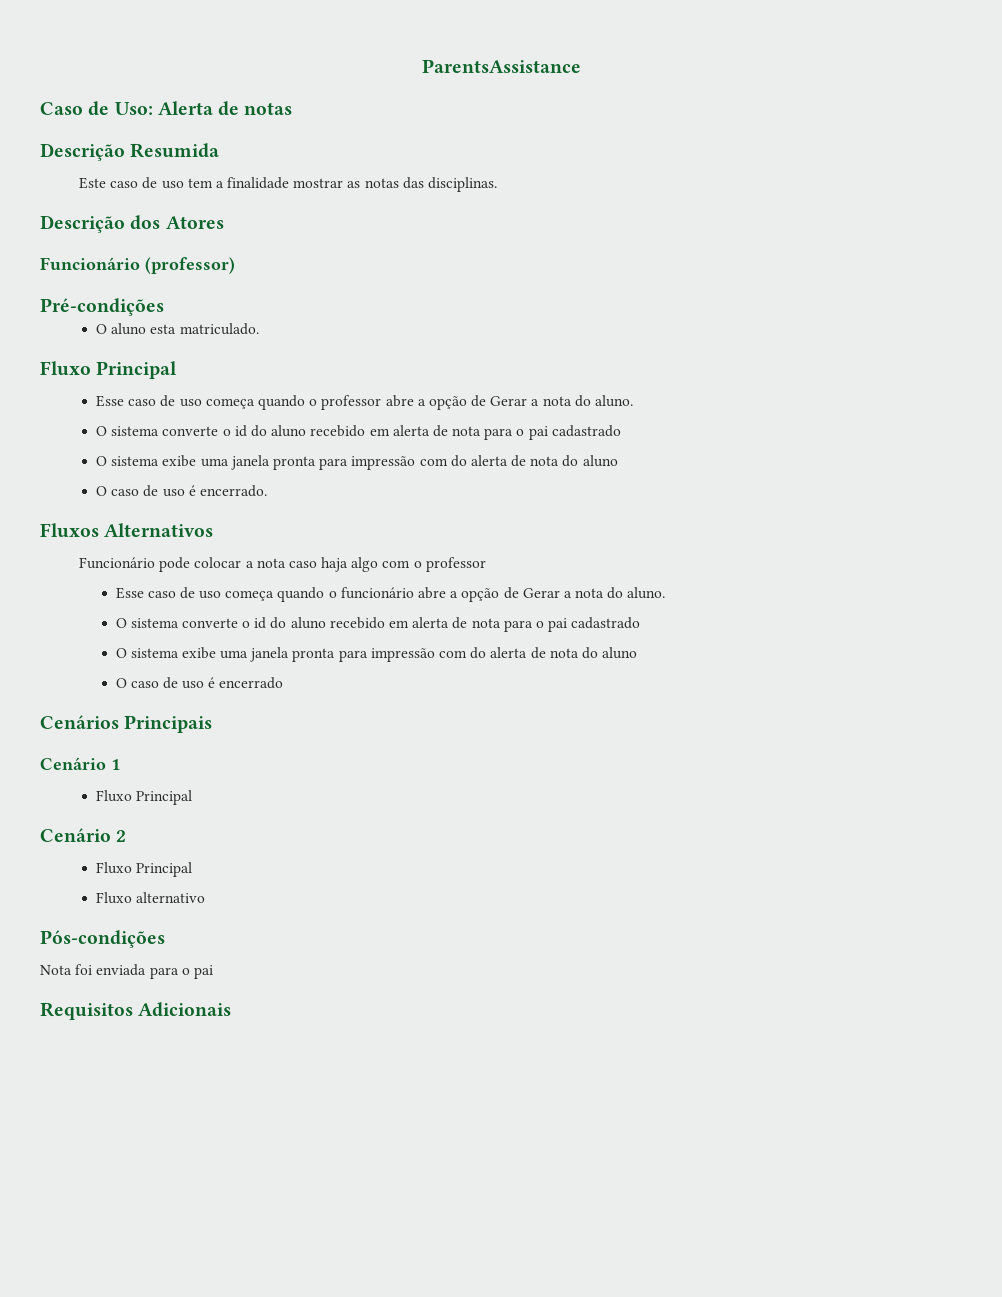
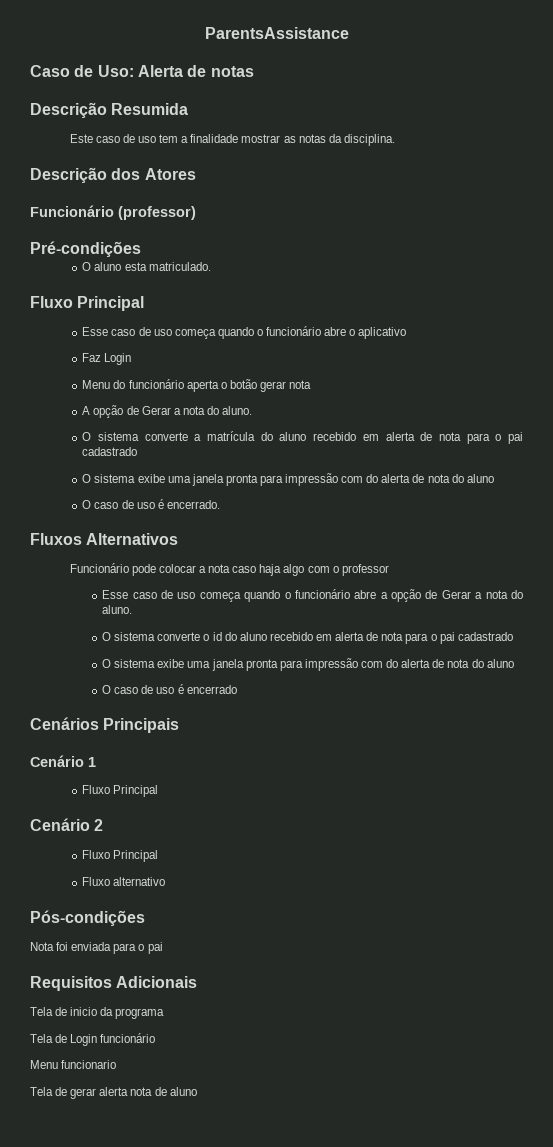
- Este caso de uso tem a finalidade mostrar as notas das disciplinas.
+ Este caso de uso tem a finalidade mostrar as notas da disciplina.
- Esse caso de uso começa quando o professor abre a opção de Gerar a nota do aluno.
- O sistema converte o id do aluno recebido em alerta de nota para o pai cadastrado
+ Esse caso de uso começa quando o funcionário abre o aplicativo
+ Faz Login
+ Menu do funcionário aperta o botão gerar nota
+ A opção de Gerar a nota do aluno.
+ O sistema converte a matrícula do aluno recebido em alerta de nota para o pai cadastrado
+ Tela de inicio da programa
+ Tela de Login funcionário
+ Menu funcionario
+ Tela de gerar alerta nota de aluno

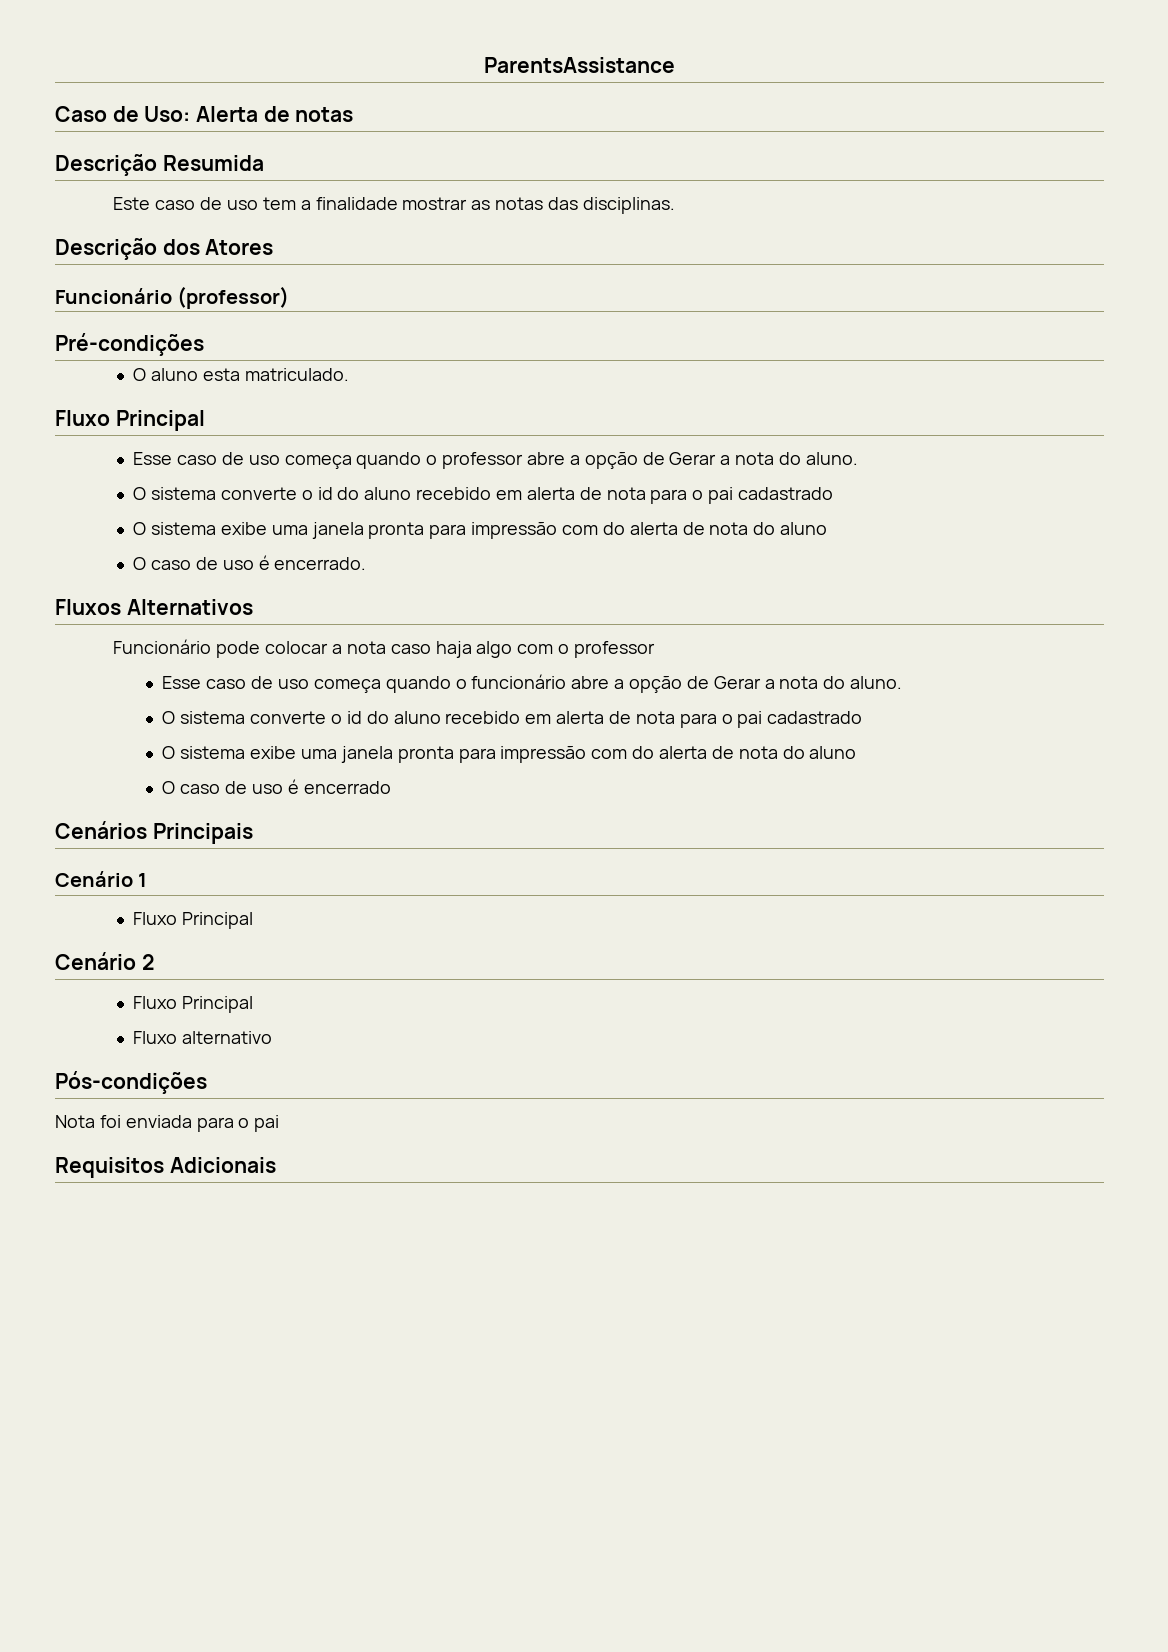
- Este caso de uso tem a finalidade mostrar as notas da disciplina.
+ Este caso de uso tem a finalidade mostrar as notas das disciplinas.
- Esse caso de uso começa quando o funcionário abre o aplicativo
- Faz Login
- Menu do funcionário aperta o botão gerar nota
- A opção de Gerar a nota do aluno.
- O sistema converte a matrícula do aluno recebido em alerta de nota para o pai cadastrado
+ Esse caso de uso começa quando o professor abre a opção de Gerar a nota do aluno.
+ O sistema converte o id do aluno recebido em alerta de nota para o pai cadastrado
- Tela de inicio da programa
- Tela de Login funcionário
- Menu funcionario
- Tela de gerar alerta nota de aluno

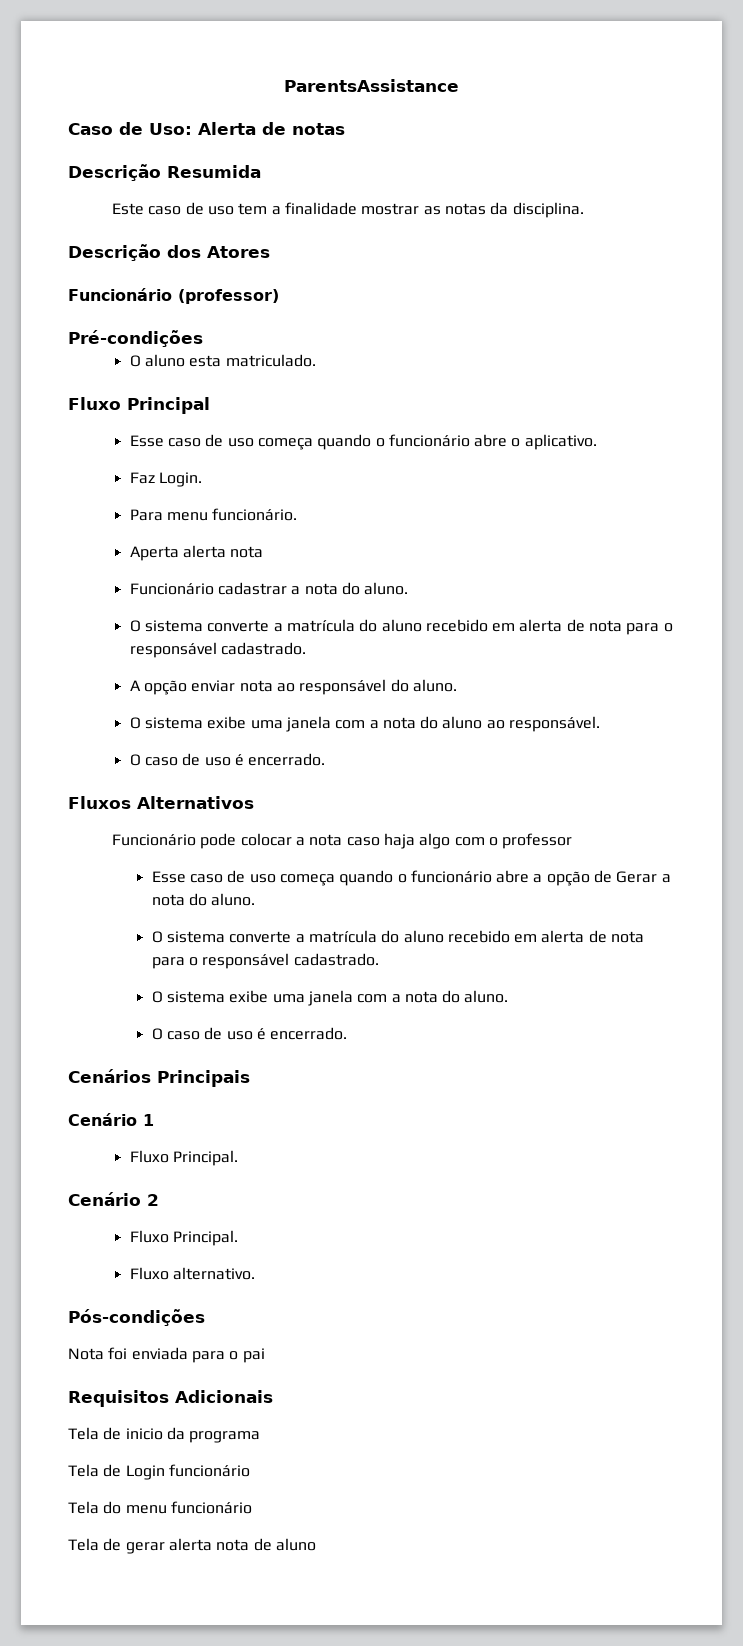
- Este caso de uso tem a finalidade mostrar as notas das disciplinas.
+ Este caso de uso tem a finalidade mostrar as notas da disciplina.
- Esse caso de uso começa quando o professor abre a opção de Gerar a nota do aluno.
- O sistema converte o id do aluno recebido em alerta de nota para o pai cadastrado
- O sistema exibe uma janela pronta para impressão com do alerta de nota do aluno
+ Esse caso de uso começa quando o funcionário abre o aplicativo.
+ Faz Login.
+ Para menu funcionário.
+ Aperta alerta nota
+ Funcionário cadastrar a nota do aluno.
+ O sistema converte a matrícula do aluno recebido em alerta de nota para o responsável cadastrado.
+ A opção enviar nota ao responsável do aluno.
+ O sistema exibe uma janela com a nota do aluno ao responsável.
  Esse caso de uso começa quando o funcionário abre a opção de Gerar a nota do aluno.
- O sistema converte o id do aluno recebido em alerta de nota para o pai cadastrado
- O sistema exibe uma janela pronta para impressão com do alerta de nota do aluno
- O caso de uso é encerrado
+ O sistema converte a matrícula do aluno recebido em alerta de nota para o responsável cadastrado.
+ O sistema exibe uma janela com a nota do aluno.
+ O caso de uso é encerrado.
  Cenário 1
- Fluxo Principal
+ Fluxo Principal.
  Cenário 2
- Fluxo Principal
- Fluxo alternativo
+ Fluxo Principal.
+ Fluxo alternativo.
+ Tela de inicio da programa
+ Tela de Login funcionário
+ Tela do menu funcionário
+ Tela de gerar alerta nota de aluno

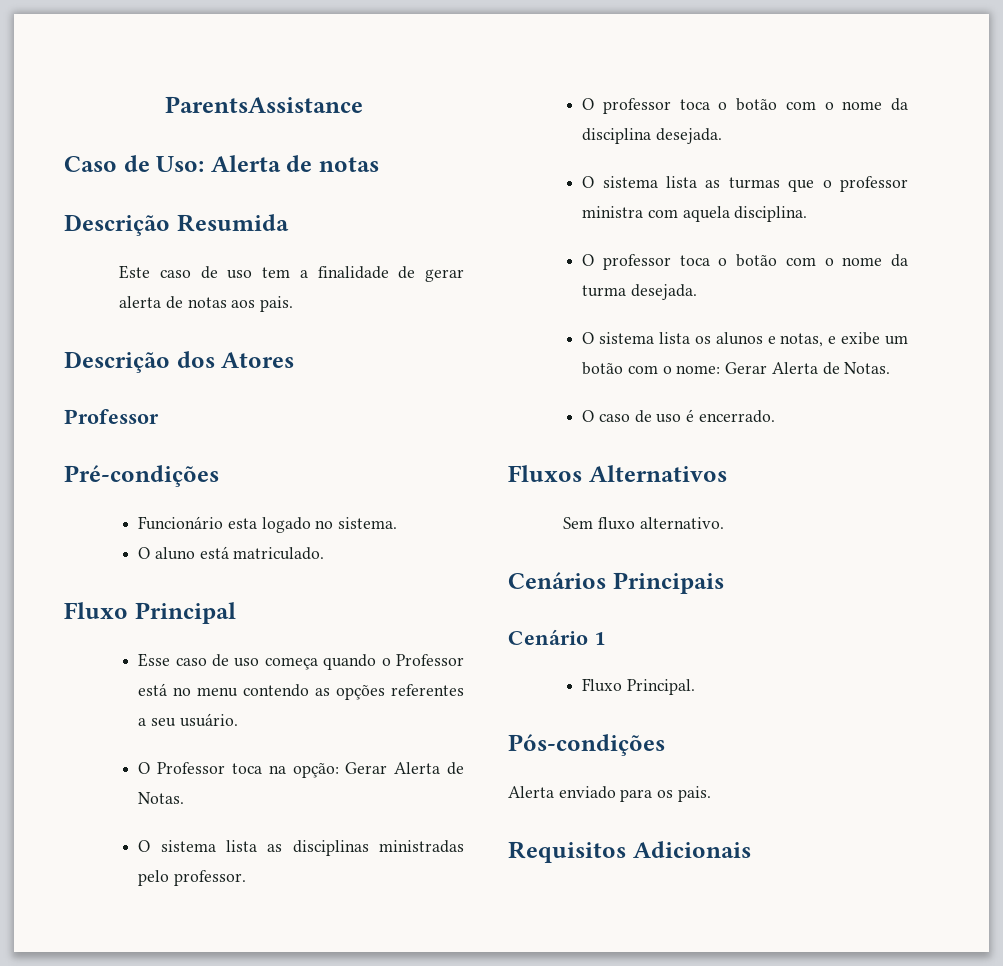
- Este caso de uso tem a finalidade mostrar as notas da disciplina.
+ Este caso de uso tem a finalidade de gerar alerta de notas aos pais.
  Descrição dos Atores
- Funcionário (professor)
+ Professor
+ Funcionário esta logado no sistema.
- O aluno esta matriculado.
+ O aluno está matriculado.
- Esse caso de uso começa quando o funcionário abre o aplicativo.
- Faz Login.
- Para menu funcionário.
- Aperta alerta nota
- Funcionário cadastrar a nota do aluno.
- O sistema converte a matrícula do aluno recebido em alerta de nota para o responsável cadastrado.
- A opção enviar nota ao responsável do aluno.
- O sistema exibe uma janela com a nota do aluno ao responsável.
+ Esse caso de uso começa quando o Professor está no menu contendo as opções referentes a seu usuário.
+ O Professor toca na opção: Gerar Alerta de Notas.
+ O sistema lista as disciplinas ministradas pelo professor.
+ O professor toca o botão com o nome da disciplina desejada.
+ O sistema lista as turmas que o professor ministra com aquela disciplina.
+ O professor toca o botão com o nome da turma desejada.
+ O sistema lista os alunos e notas, e exibe um botão com o nome: Gerar Alerta de Notas.
- Funcionário pode colocar a nota caso haja algo com o professor
- Esse caso de uso começa quando o funcionário abre a opção de Gerar a nota do aluno.
- O sistema converte a matrícula do aluno recebido em alerta de nota para o responsável cadastrado.
- O sistema exibe uma janela com a nota do aluno.
- O caso de uso é encerrado.
+ Sem fluxo alternativo.
- Cenário 2
- Fluxo Principal.
- Fluxo alternativo.
  Pós-condições
- Nota foi enviada para o pai
+ Alerta enviado para os pais.
  Requisitos Adicionais
- Tela de inicio da programa
- Tela de Login funcionário
- Tela do menu funcionário
- Tela de gerar alerta nota de aluno

